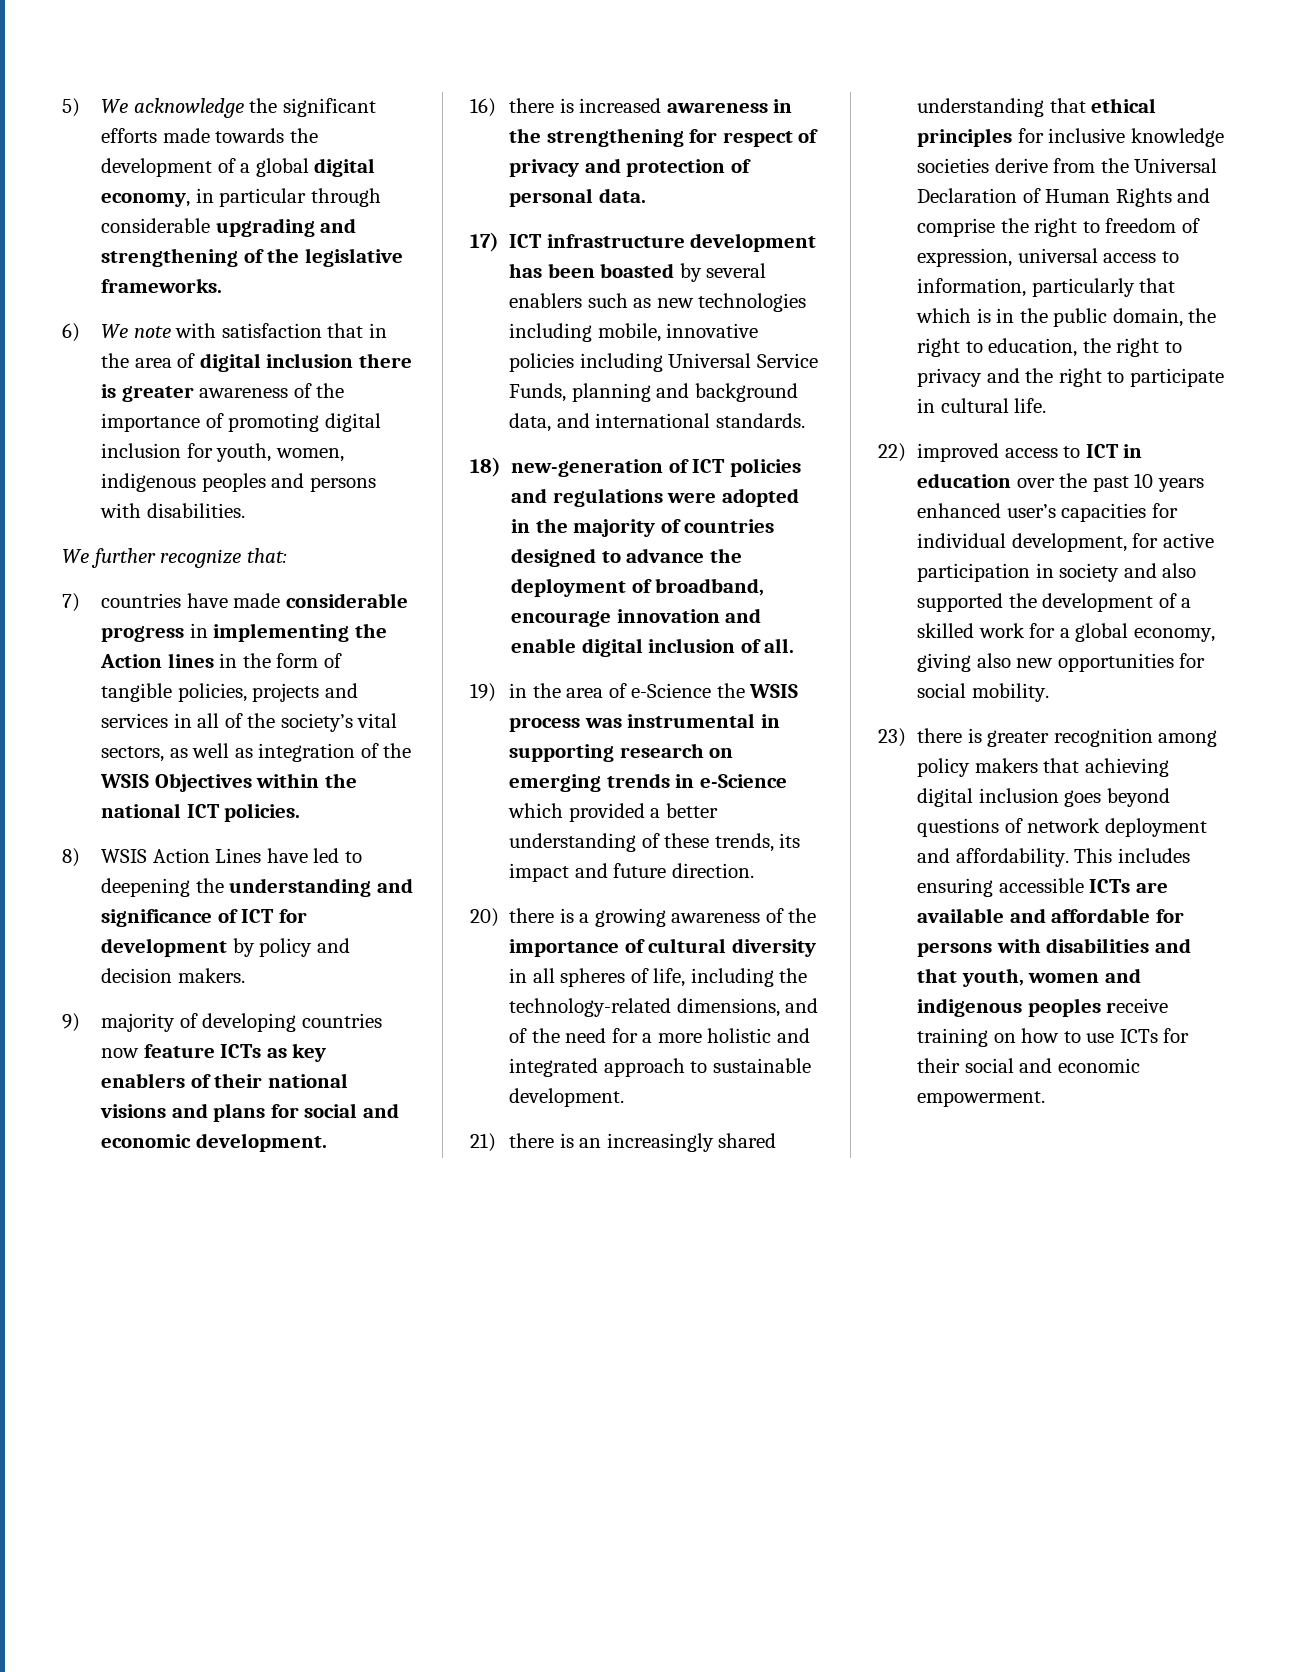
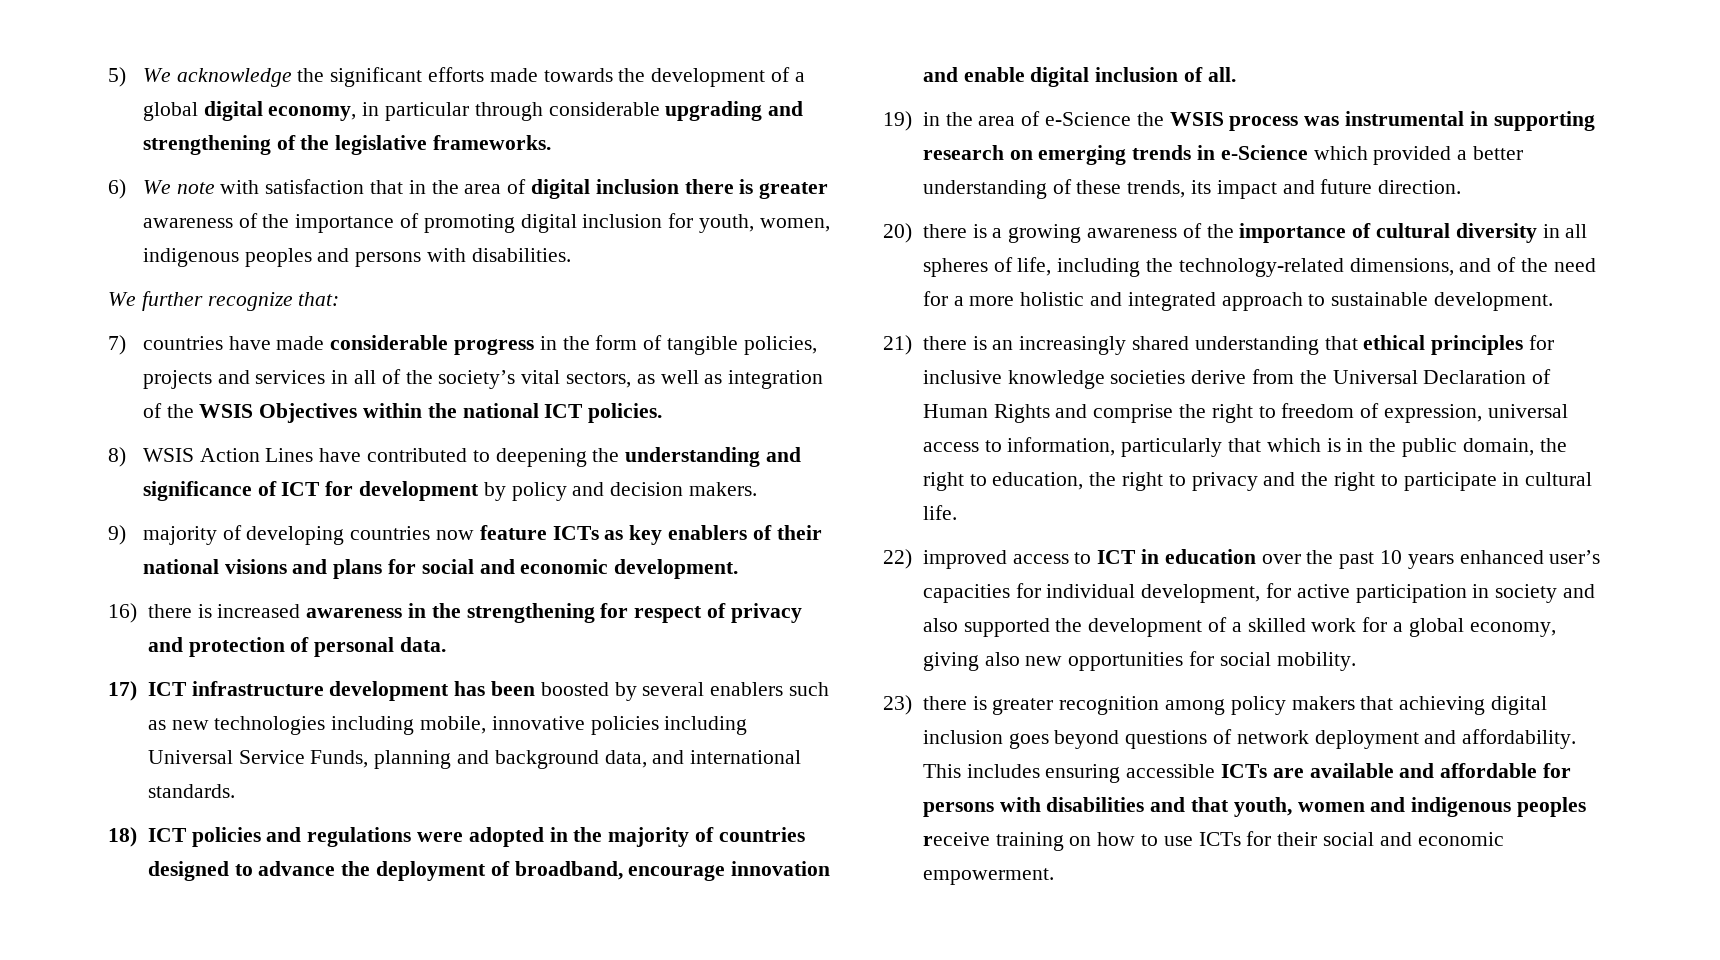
- 7) countries have made considerable progress in implementing the Action lines in the form of tangible policies, projects and services in all of the society’s vital sectors, as well as integration of the WSIS Objectives within the national ICT policies.
+ 7) countries have made considerable progress in the form of tangible policies, projects and services in all of the society’s vital sectors, as well as integration of the WSIS Objectives within the national ICT policies.
- 8) WSIS Action Lines have led to deepening the understanding and significance of ICT for development by policy and decision makers.
+ 8) WSIS Action Lines have contributed to deepening the understanding and significance of ICT for development by policy and decision makers.
- 17) ICT infrastructure development has been boasted by several enablers such as new technologies including mobile, innovative policies including Universal Service Funds, planning and background data, and international standards.
+ 17) ICT infrastructure development has been boosted by several enablers such as new technologies including mobile, innovative policies including Universal Service Funds, planning and background data, and international standards.
- 18) new-generation of ICT policies and regulations were adopted in the majority of countries designed to advance the deployment of broadband, encourage innovation and enable digital inclusion of all.
+ 18) ICT policies and regulations were adopted in the majority of countries designed to advance the deployment of broadband, encourage innovation and enable digital inclusion of all.

